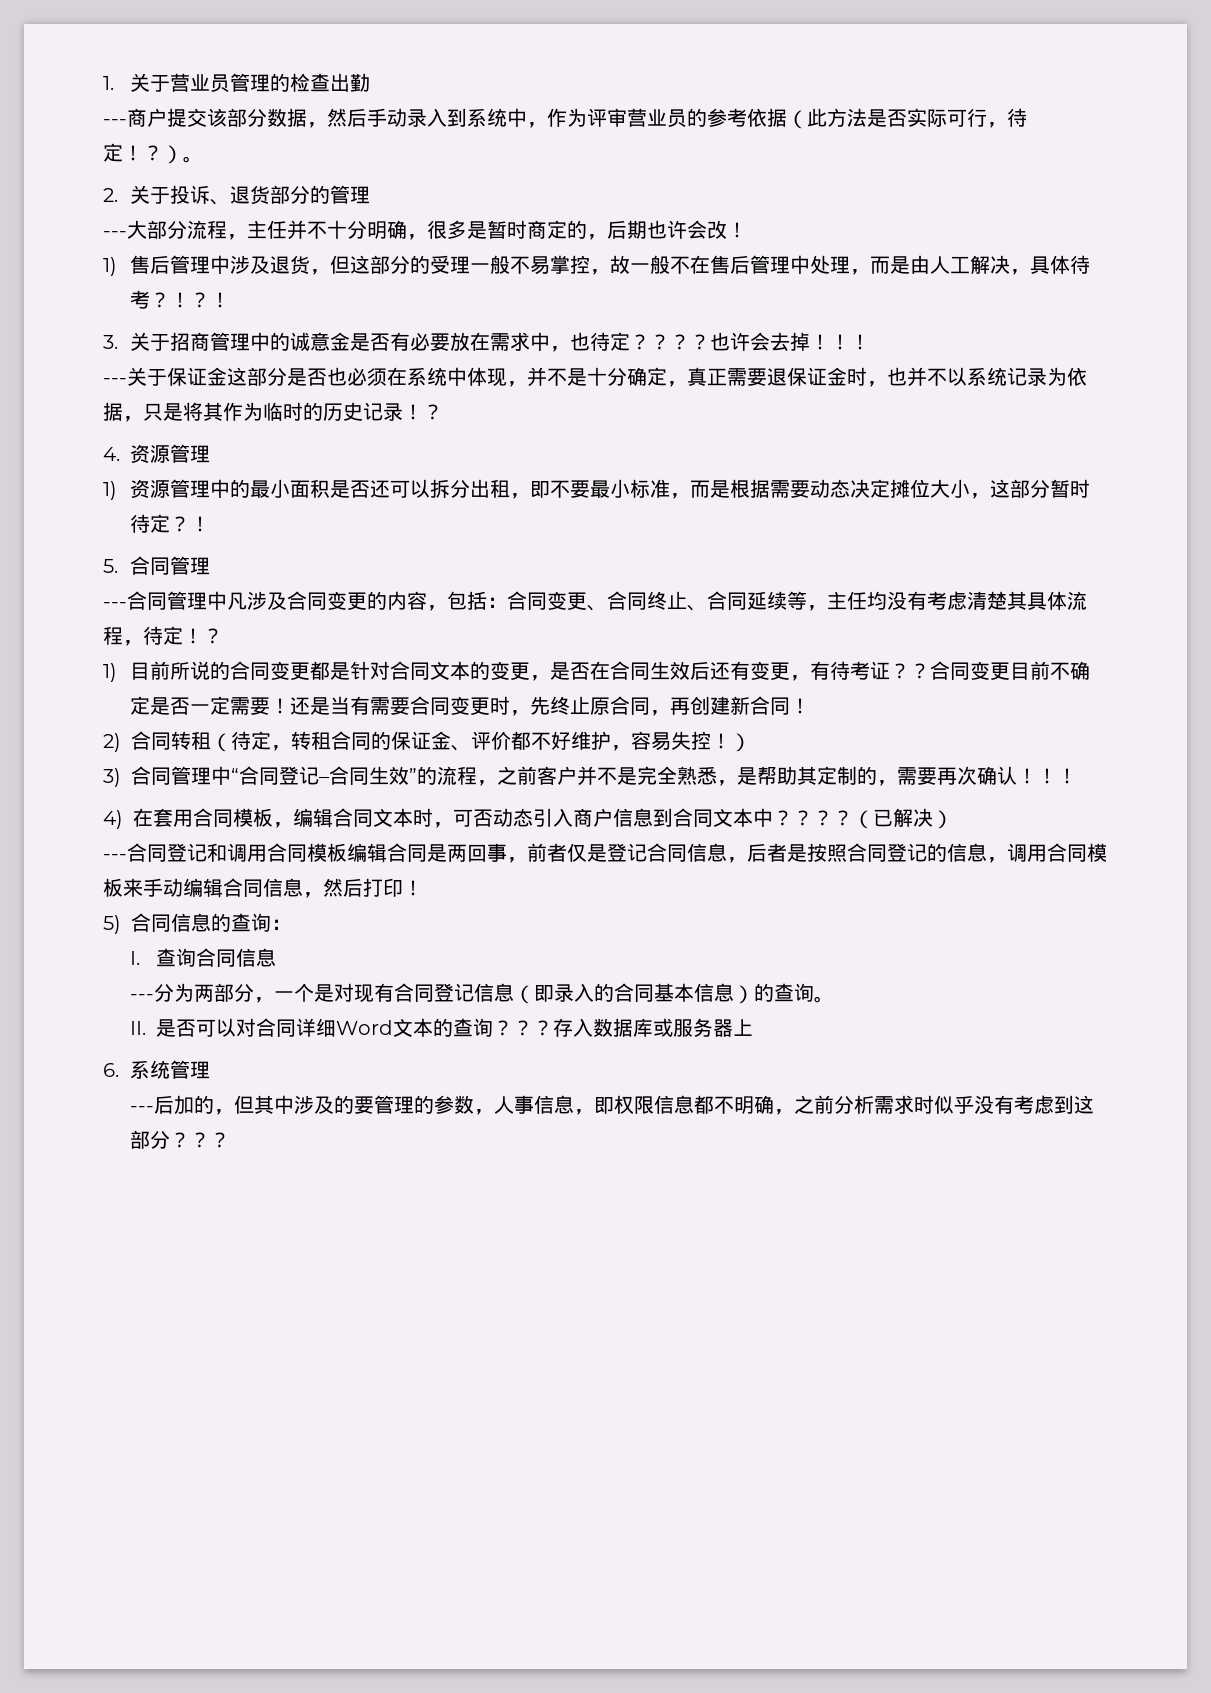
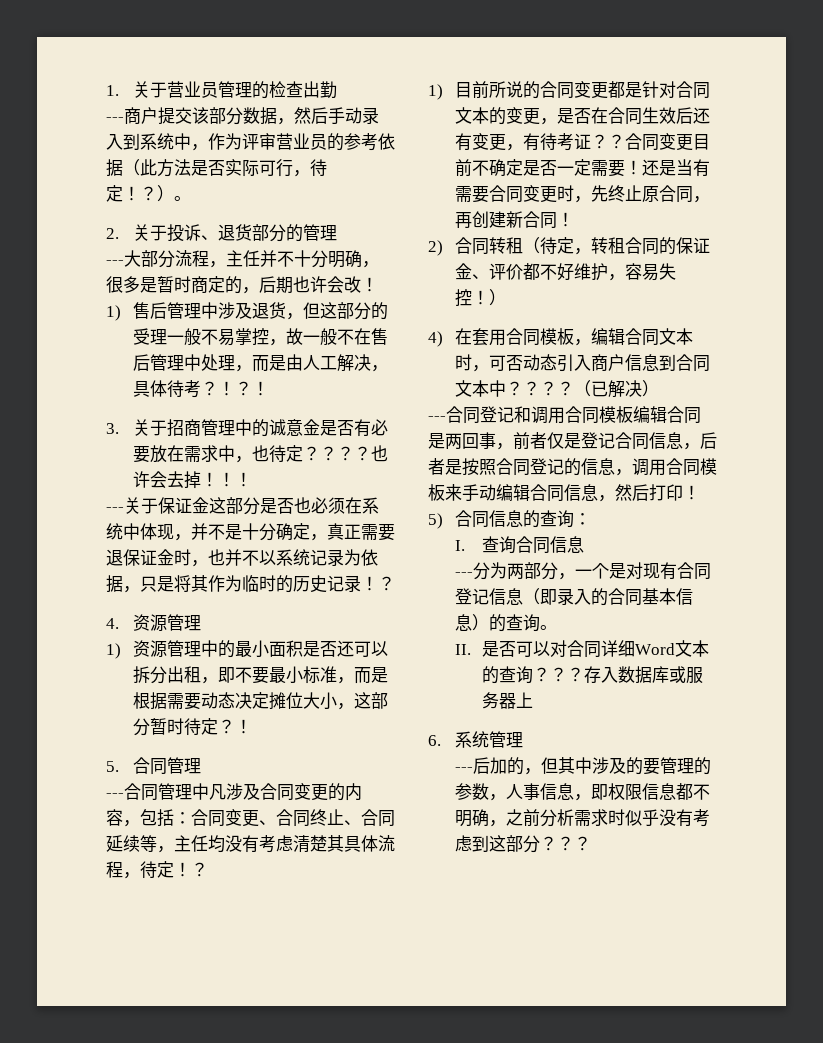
- 3)合同管理中“合同登记–合同生效”的流程，之前客户并不是完全熟悉，是帮助其定制的，需要再次确认！！！

